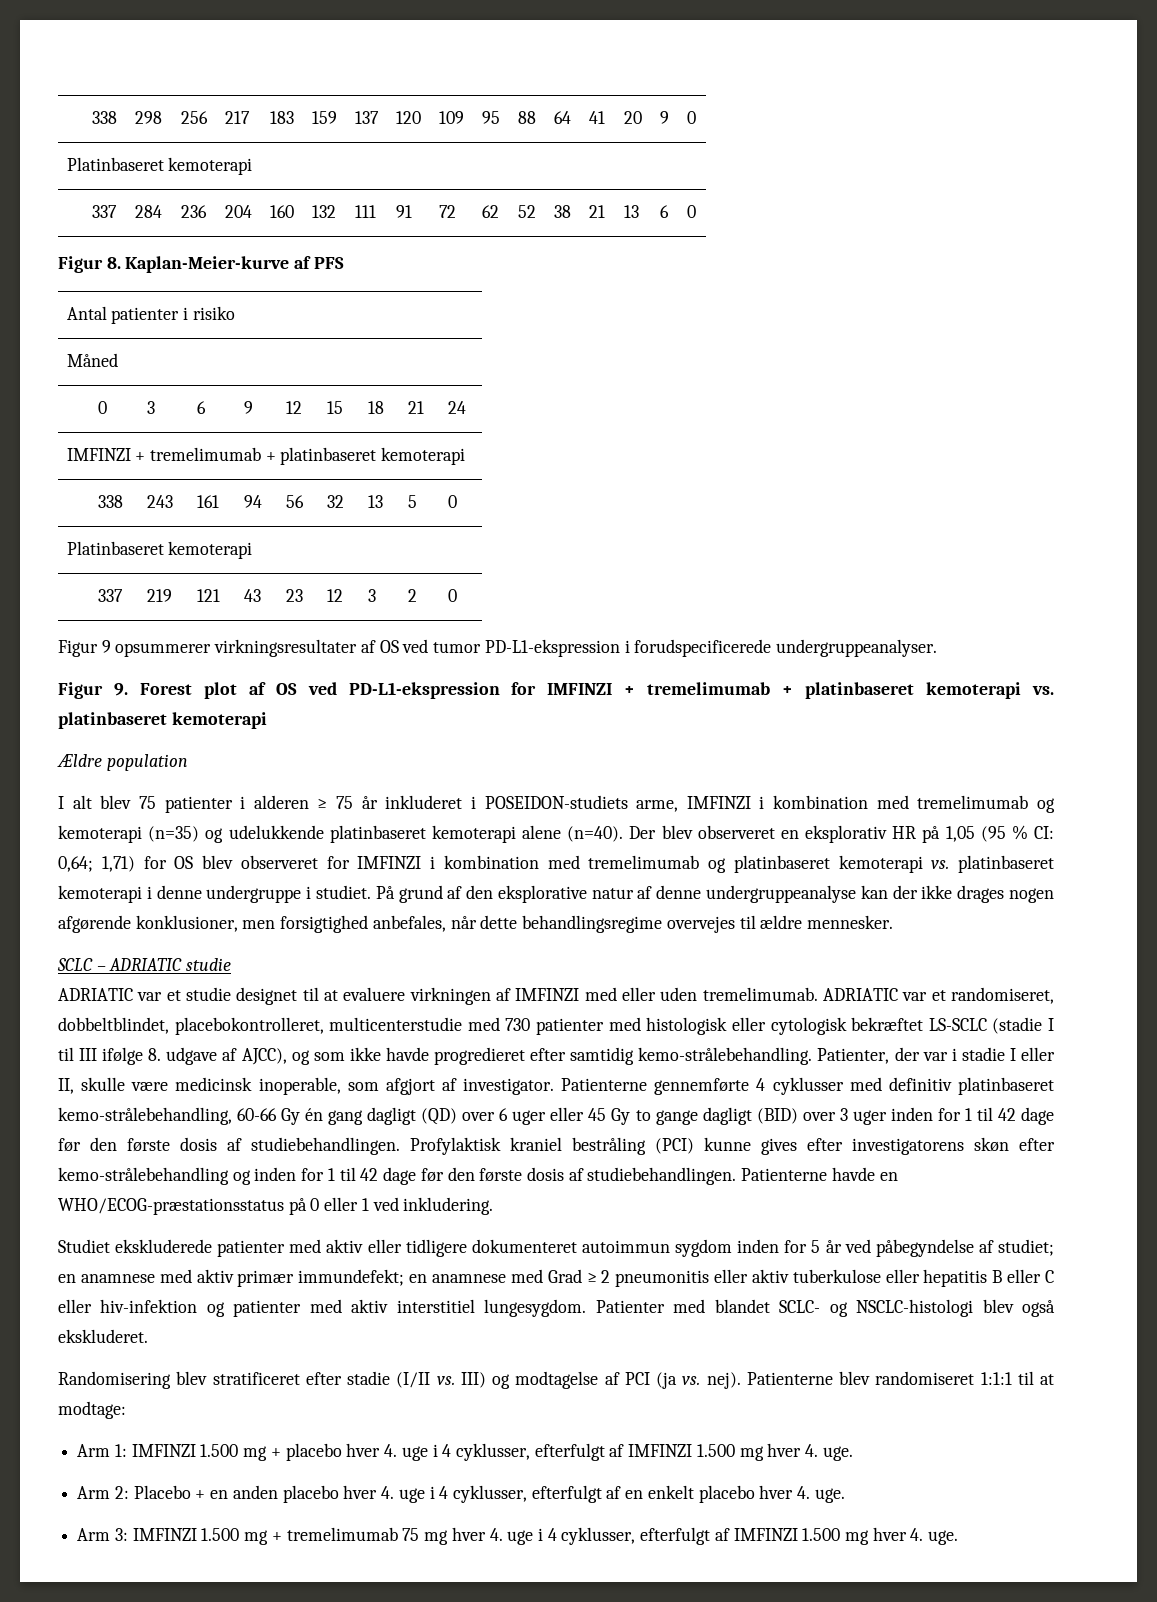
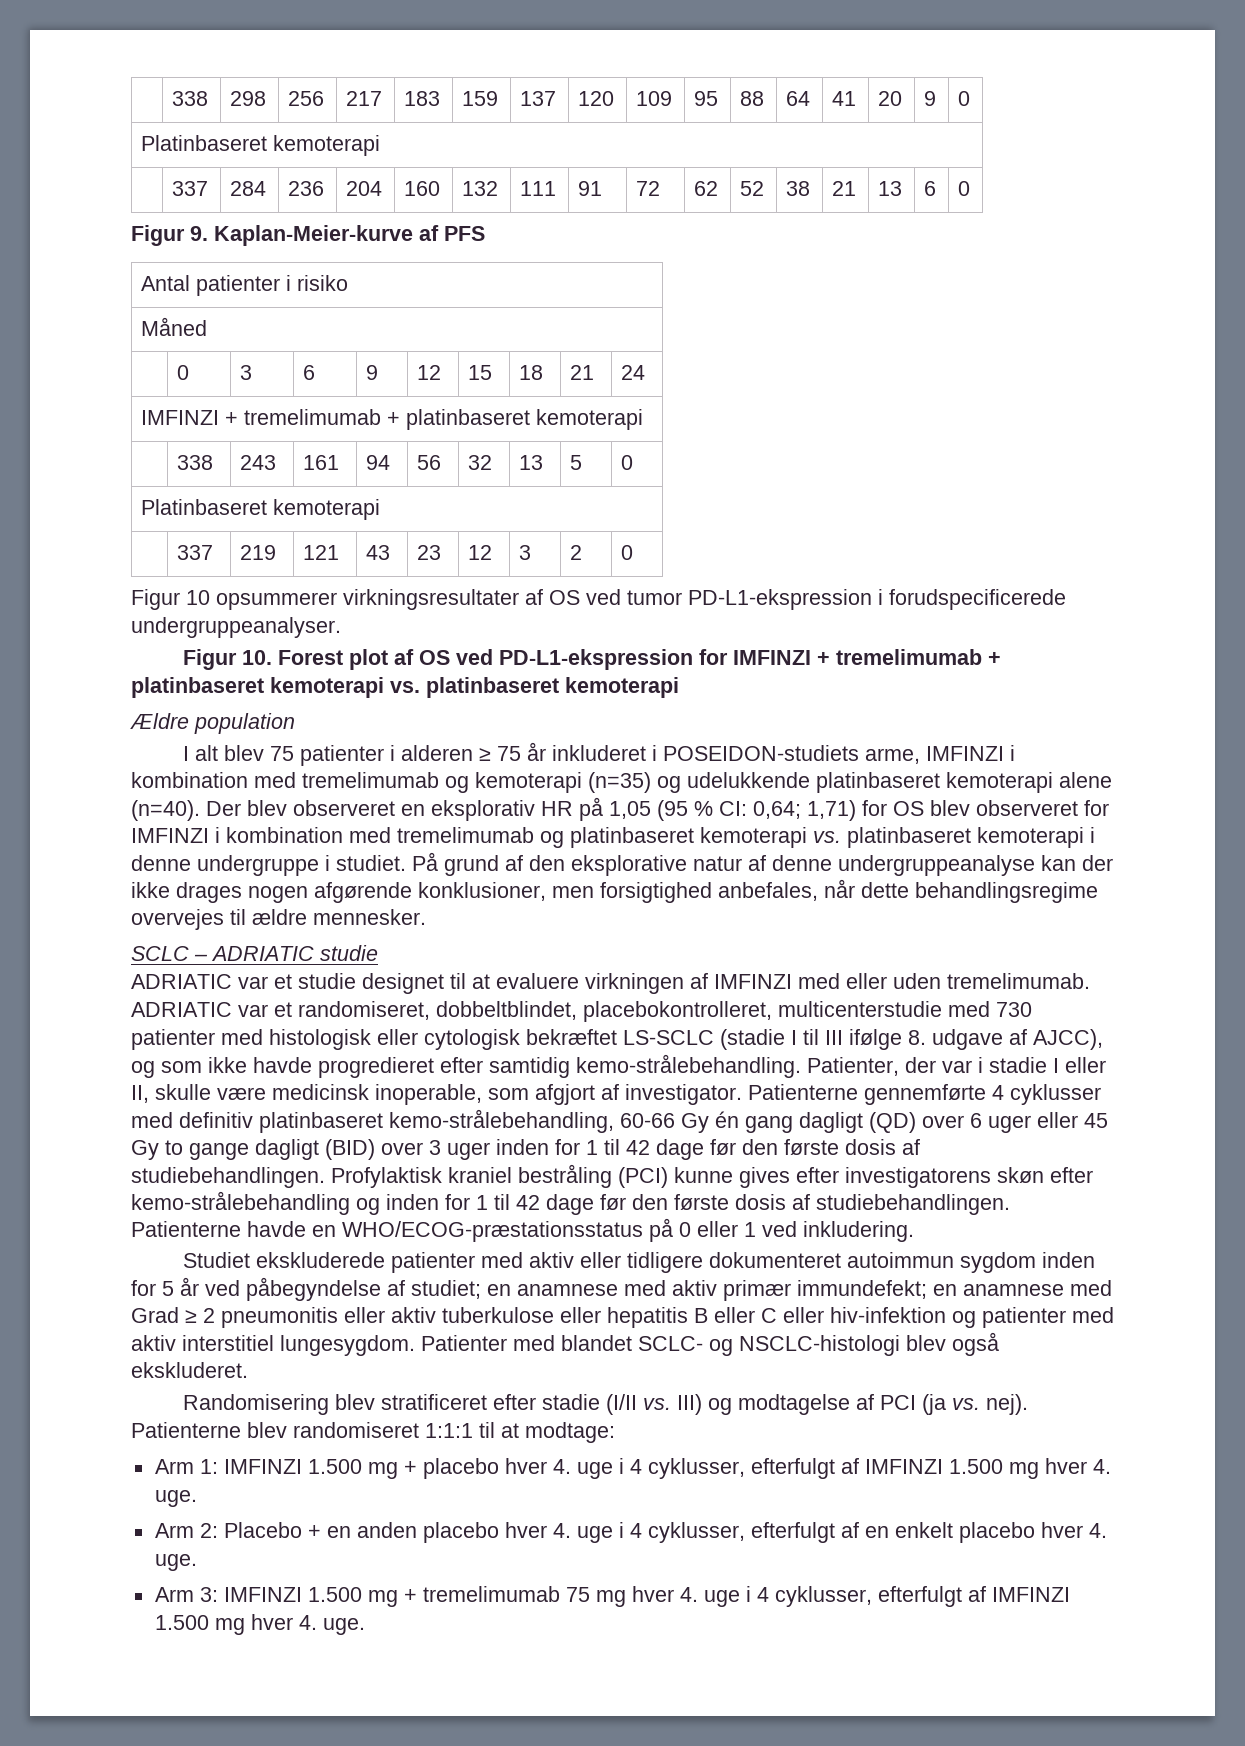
- Figur 8. Kaplan-Meier-kurve af PFS
+ Figur 9. Kaplan-Meier-kurve af PFS
- Figur 9 opsummerer virkningsresultater af OS ved tumor PD-L1-ekspression i forudspecificerede undergruppeanalyser.
+ Figur 10 opsummerer virkningsresultater af OS ved tumor PD-L1-ekspression i forudspecificerede undergruppeanalyser.
- Figur 9. Forest plot af OS ved PD-L1-ekspression for IMFINZI + tremelimumab + platinbaseret kemoterapi vs. platinbaseret kemoterapi
+ Figur 10. Forest plot af OS ved PD-L1-ekspression for IMFINZI + tremelimumab + platinbaseret kemoterapi vs. platinbaseret kemoterapi

